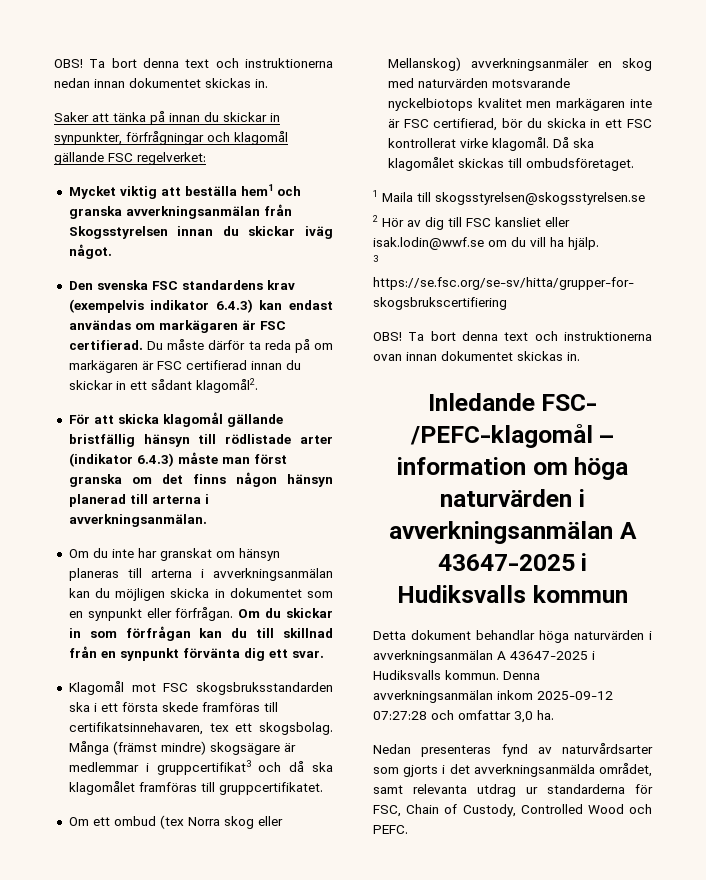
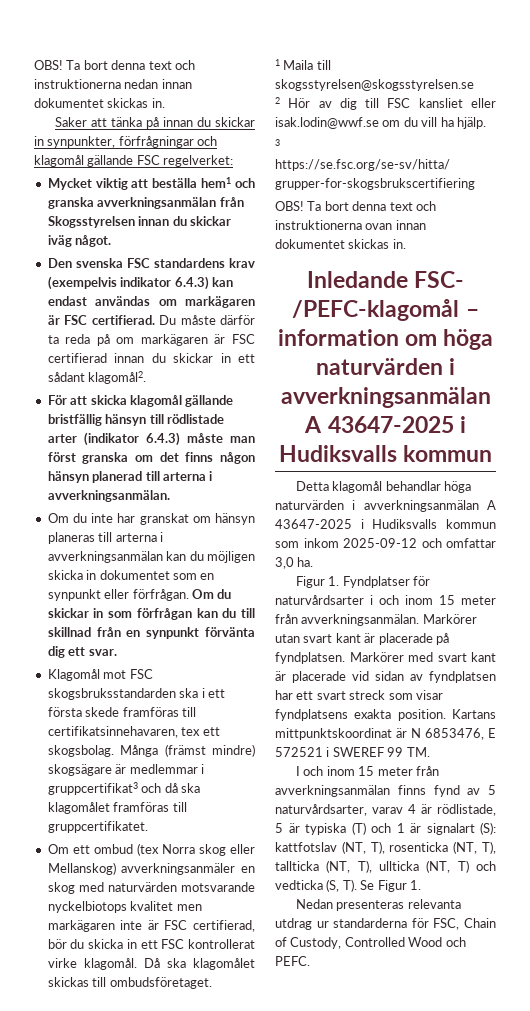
- Detta dokument behandlar höga naturvärden i avverkningsanmälan A 43647-2025 i Hudiksvalls kommun. Denna avverkningsanmälan inkom 2025-09-12 07:27:28 och omfattar 3,0 ha.
+ Detta klagomål behandlar höga naturvärden i avverkningsanmälan A 43647-2025 i Hudiksvalls kommun som inkom 2025-09-12 och omfattar 3,0 ha.
- Nedan presenteras fynd av naturvårdsarter som gjorts i det avverkningsanmälda området, samt relevanta utdrag ur standarderna för FSC, Chain of Custody, Controlled Wood och PEFC.
+ Figur 1. Fyndplatser för naturvårdsarter i och inom 15 meter från avverkningsanmälan. Markörer utan svart kant är placerade på fyndplatsen. Markörer med svart kant är placerade vid sidan av fyndplatsen har ett svart streck som visar fyndplatsens exakta position. Kartans mittpunktskoordinat är N 6853476, E 572521 i SWEREF 99 TM.
+ I och inom 15 meter från avverkningsanmälan finns fynd av 5 naturvårdsarter, varav 4 är rödlistade, 5 är typiska (T) och 1 är signalart (S): kattfotslav (NT, T), rosenticka (NT, T), tallticka (NT, T), ullticka (NT, T) och vedticka (S, T). Se Figur 1.
+ Nedan presenteras relevanta utdrag ur standarderna för FSC, Chain of Custody, Controlled Wood och PEFC.

